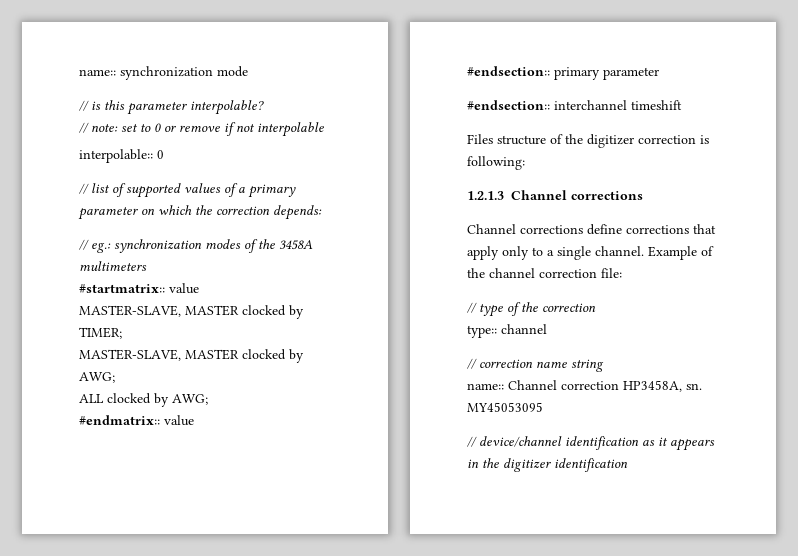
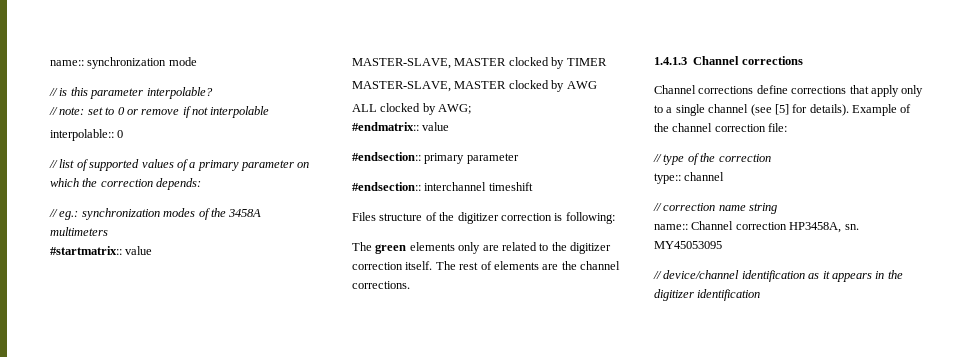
- MASTER-SLAVE, MASTER clocked by TIMER;
- MASTER-SLAVE, MASTER clocked by AWG;
+ MASTER-SLAVE, MASTER clocked by TIMER
+ MASTER-SLAVE, MASTER clocked by AWG
- 1.2.1.3 Channel corrections
+ The green elements only are related to the digitizer correction itself. The rest of elements are the channel corrections.
+ 1.4.1.3 Channel corrections
- Channel corrections define corrections that apply only to a single channel.
+ Channel corrections define corrections that apply only to a single channel (see [5] for details).

